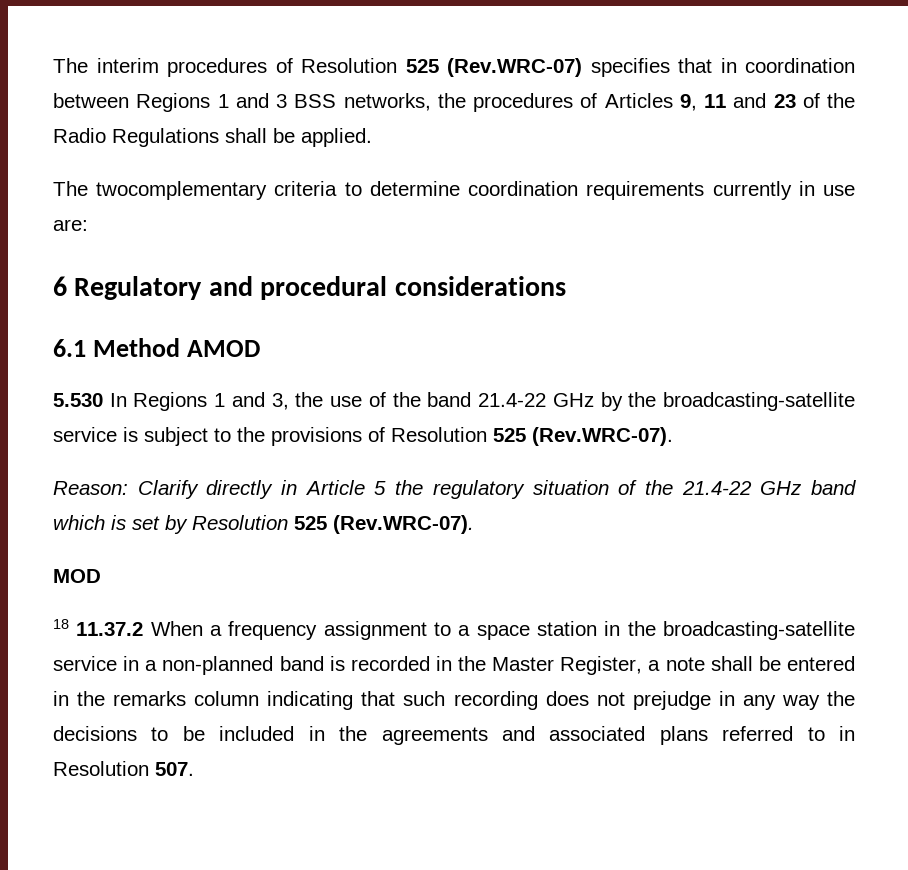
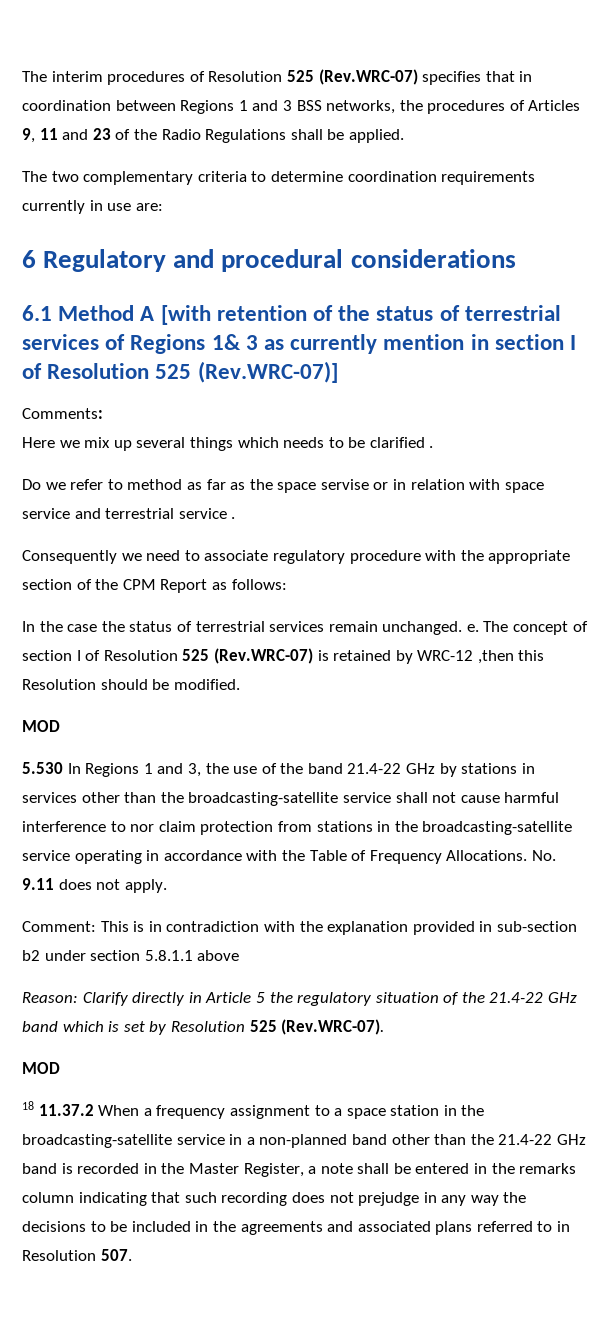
- The twocomplementary criteria to determine coordination requirements currently in use are:
+ The two complementary criteria to determine coordination requirements currently in use are:
- 6.1 Method AMOD
+ 6.1 Method A [with retention of the status of terrestrial services of Regions 1& 3 as currently mention in section I of Resolution 525 (Rev.WRC-07)]
+ Comments:
+ Here we mix up several things which needs to be clarified .
+ Do we refer to method as far as the space servise or in relation with space service and terrestrial service .
+ Consequently we need to associate regulatory procedure with the appropriate section of the CPM Report as follows:
+ In the case the status of terrestrial services remain unchanged. e. The concept of section I of Resolution 525 (Rev.WRC-07) is retained by WRC-12 ,then this Resolution should be modified.
+ MOD
- 5.530 In Regions 1 and 3, the use of the band 21.4-22 GHz by the broadcasting-satellite service is subject to the provisions of Resolution 525 (Rev.WRC-07).
+ 5.530 In Regions 1 and 3, the use of the band 21.4-22 GHz by stations in services other than the broadcasting-satellite service shall not cause harmful interference to nor claim protection from stations in the broadcasting-satellite service operating in accordance with the Table of Frequency Allocations. No. 9.11 does not apply.
+ Comment: This is in contradiction with the explanation provided in sub-section b2 under section 5.8.1.1 above
- 18 11.37.2 When a frequency assignment to a space station in the broadcasting-satellite service in a non-planned band is recorded in the Master Register, a note shall be entered in the remarks column indicating that such recording does not prejudge in any way the decisions to be included in the agreements and associated plans referred to in Resolution 507.
+ 18 11.37.2 When a frequency assignment to a space station in the broadcasting-satellite service in a non-planned band other than the 21.4-22 GHz band is recorded in the Master Register, a note shall be entered in the remarks column indicating that such recording does not prejudge in any way the decisions to be included in the agreements and associated plans referred to in Resolution 507.

